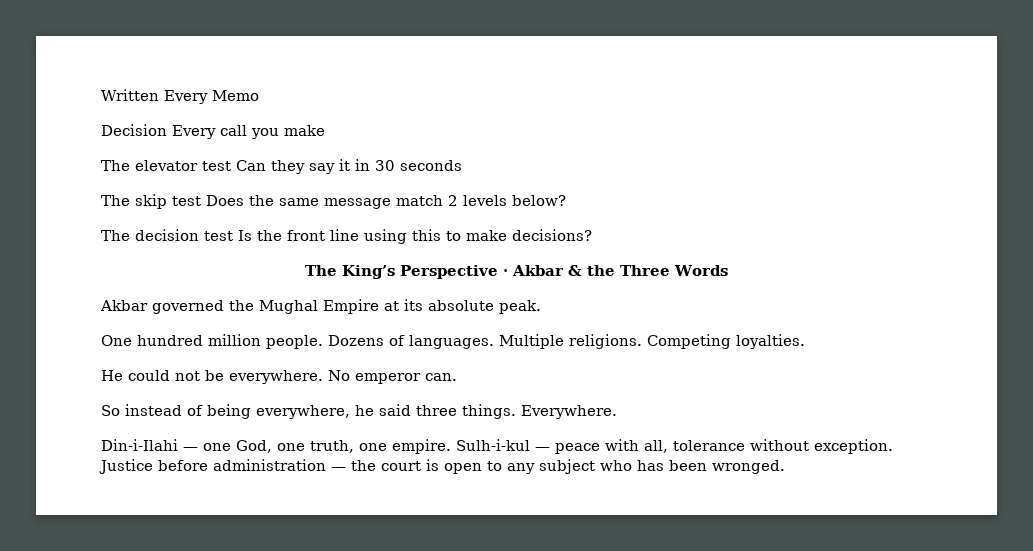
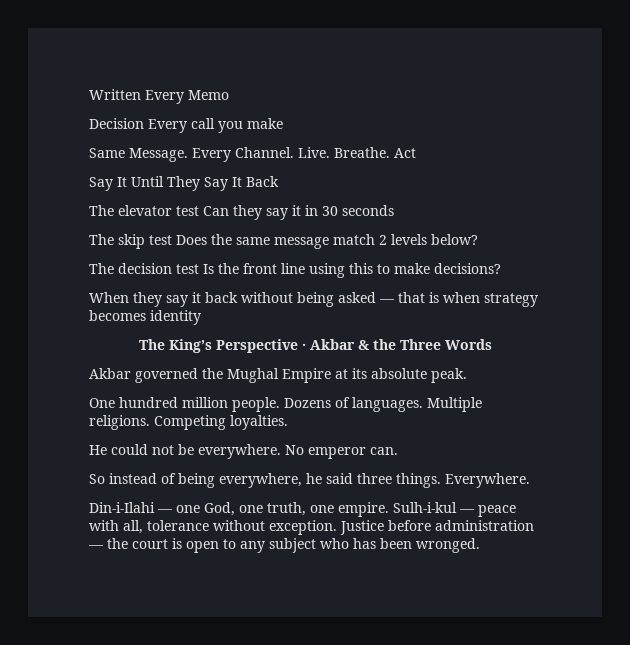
+ Same Message. Every Channel. Live. Breathe. Act
+ Say It Until They Say It Back
+ When they say it back without being asked — that is when strategy becomes identity

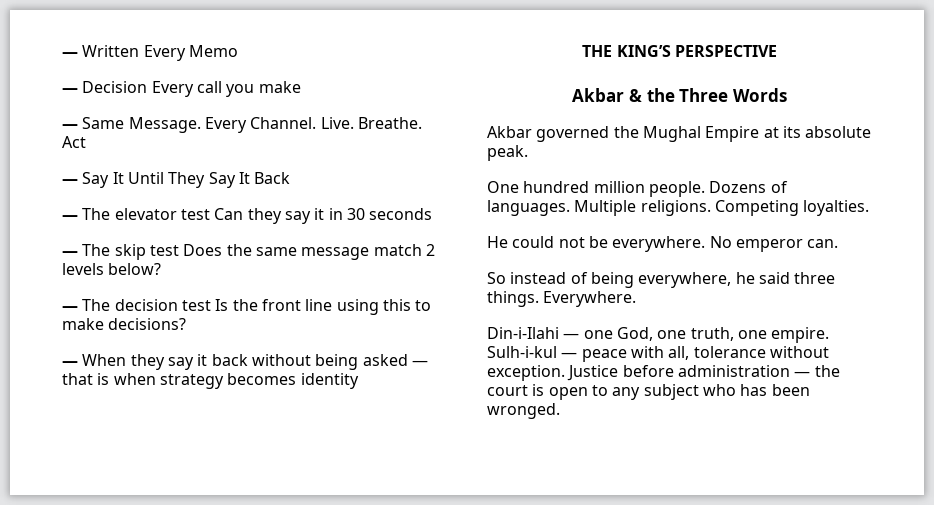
- Written Every Memo
+ — Written Every Memo
- Decision Every call you make
+ — Decision Every call you make
- Same Message.
+ — Same Message.
- Say It Until They Say It Back
+ — Say It Until They Say It Back
- The elevator test Can they say it in 30 seconds
+ — The elevator test Can they say it in 30 seconds
- The skip test Does the same message match 2 levels below?
+ — The skip test Does the same message match 2 levels below?
- The decision test Is the front line using this to make decisions?
+ — The decision test Is the front line using this to make decisions?
- When they say it back without being asked — that is when strategy becomes identity
+ — When they say it back without being asked — that is when strategy becomes identity
- The King’s Perspective · Akbar & the Three Words
+ THE KING’S PERSPECTIVE
+ Akbar & the Three Words

